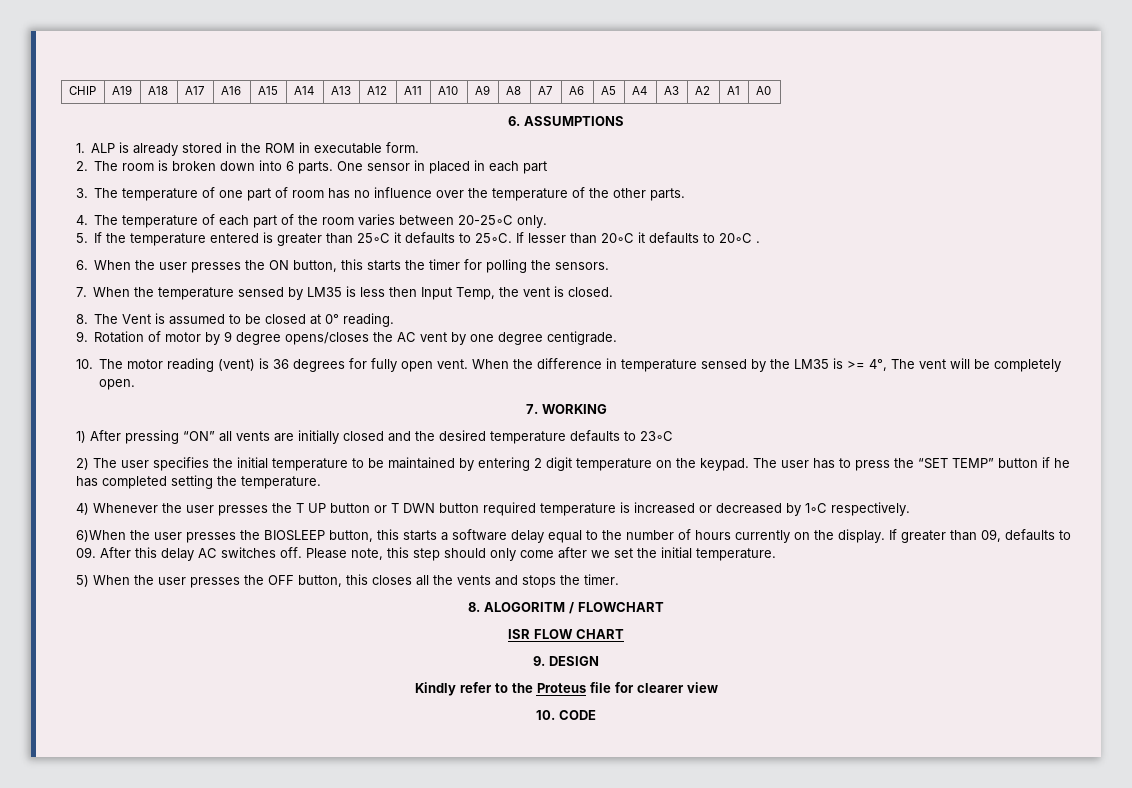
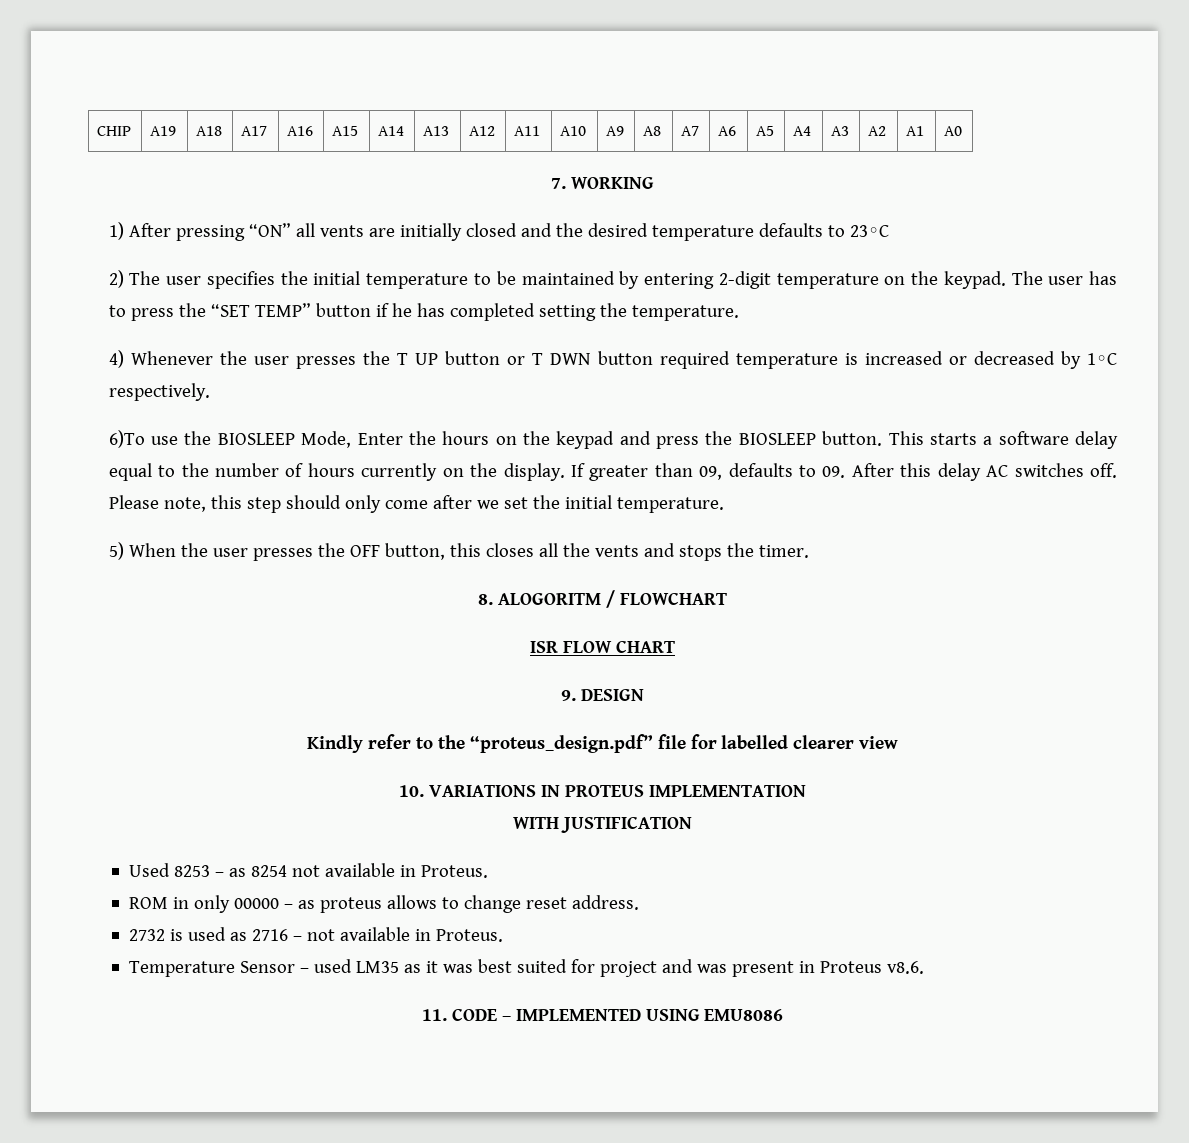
- 6. ASSUMPTIONS
- 1. ALP is already stored in the ROM in executable form.
- 2. The room is broken down into 6 parts. One sensor in placed in each part
- 3. The temperature of one part of room has no influence over the temperature of the other parts.
- 4. The temperature of each part of the room varies between 20-25◦C only.
- 5. If the temperature entered is greater than 25◦C it defaults to 25◦C. If lesser than 20◦C it defaults to 20◦C .
- 6. When the user presses the ON button, this starts the timer for polling the sensors.
- 7. When the temperature sensed by LM35 is less then Input Temp, the vent is closed.
- 8. The Vent is assumed to be closed at 0° reading.
- 9. Rotation of motor by 9 degree opens/closes the AC vent by one degree centigrade.
- 10. The motor reading (vent) is 36 degrees for fully open vent. When the difference in temperature sensed by the LM35 is >= 4°, The vent will be completely open.
- 2) The user specifies the initial temperature to be maintained by entering 2 digit temperature on the keypad.
+ 2) The user specifies the initial temperature to be maintained by entering 2-digit temperature on the keypad.
- 6)When the user presses the BIOSLEEP button, this starts a software delay equal to the number of hours currently on the display.
+ 6)To use the BIOSLEEP Mode, Enter the hours on the keypad and press the BIOSLEEP button. This starts a software delay equal to the number of hours currently on the display.
- Kindly refer to the Proteus file for clearer view
+ Kindly refer to the “proteus_design.pdf” file for labelled clearer view
- 10. CODE
+ 10. VARIATIONS IN PROTEUS IMPLEMENTATION
+ WITH JUSTIFICATION
+ Used 8253 – as 8254 not available in Proteus.
+ ROM in only 00000 – as proteus allows to change reset address.
+ 2732 is used as 2716 – not available in Proteus.
+ Temperature Sensor – used LM35 as it was best suited for project and was present in Proteus v8.6.
+ 11. CODE – IMPLEMENTED USING EMU8086

